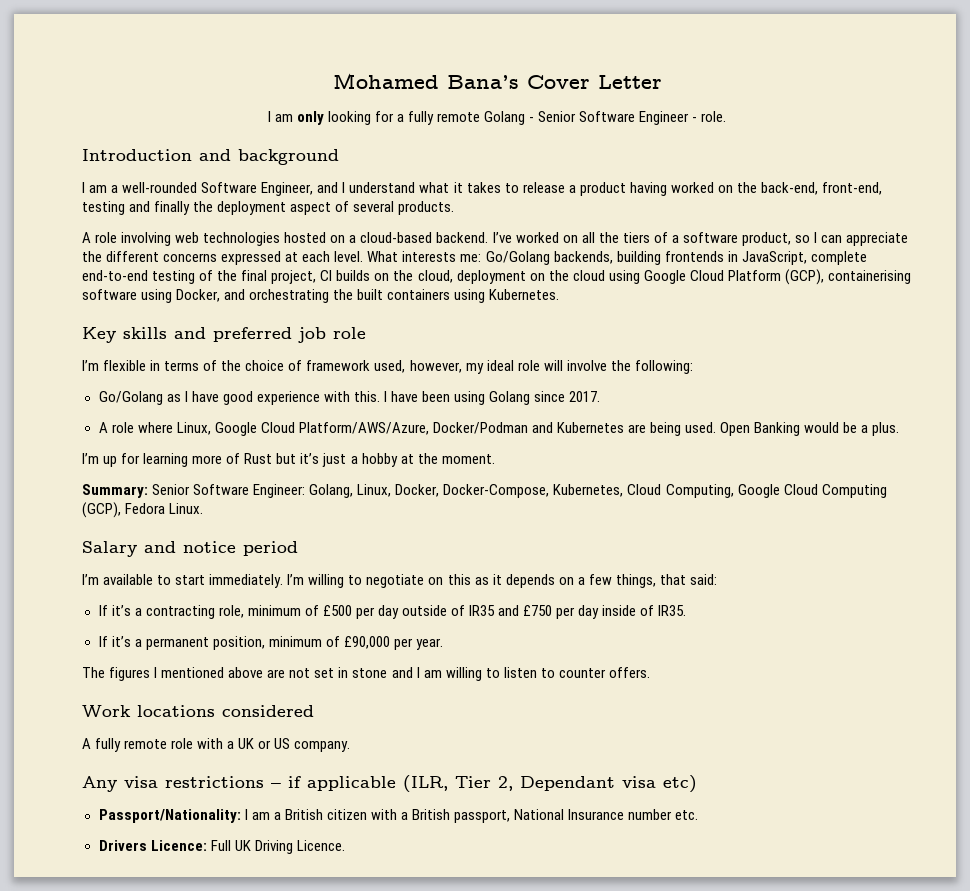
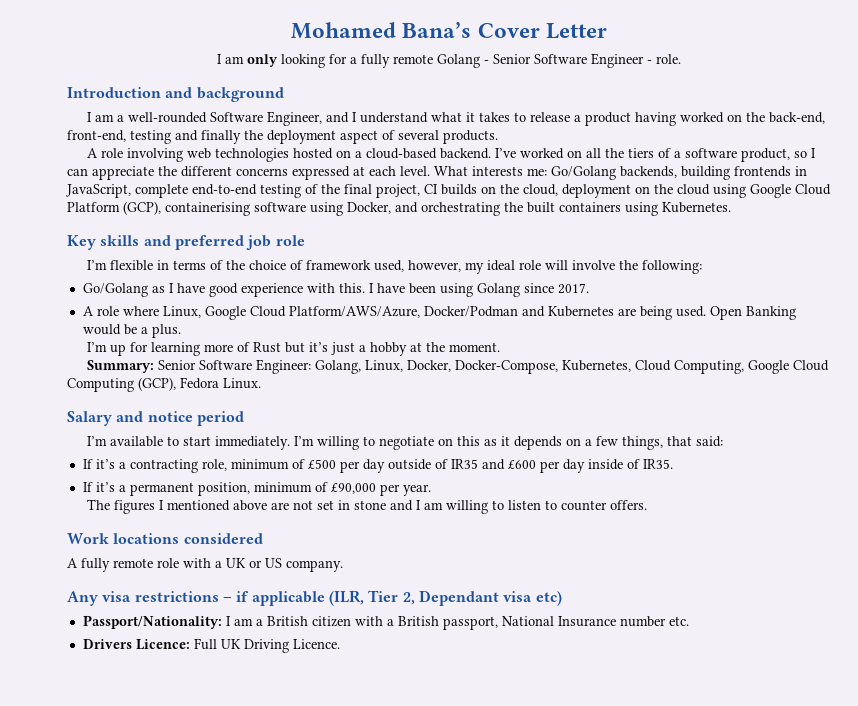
- If it’s a contracting role, minimum of £500 per day outside of IR35 and £750 per day inside of IR35.
+ If it’s a contracting role, minimum of £500 per day outside of IR35 and £600 per day inside of IR35.

